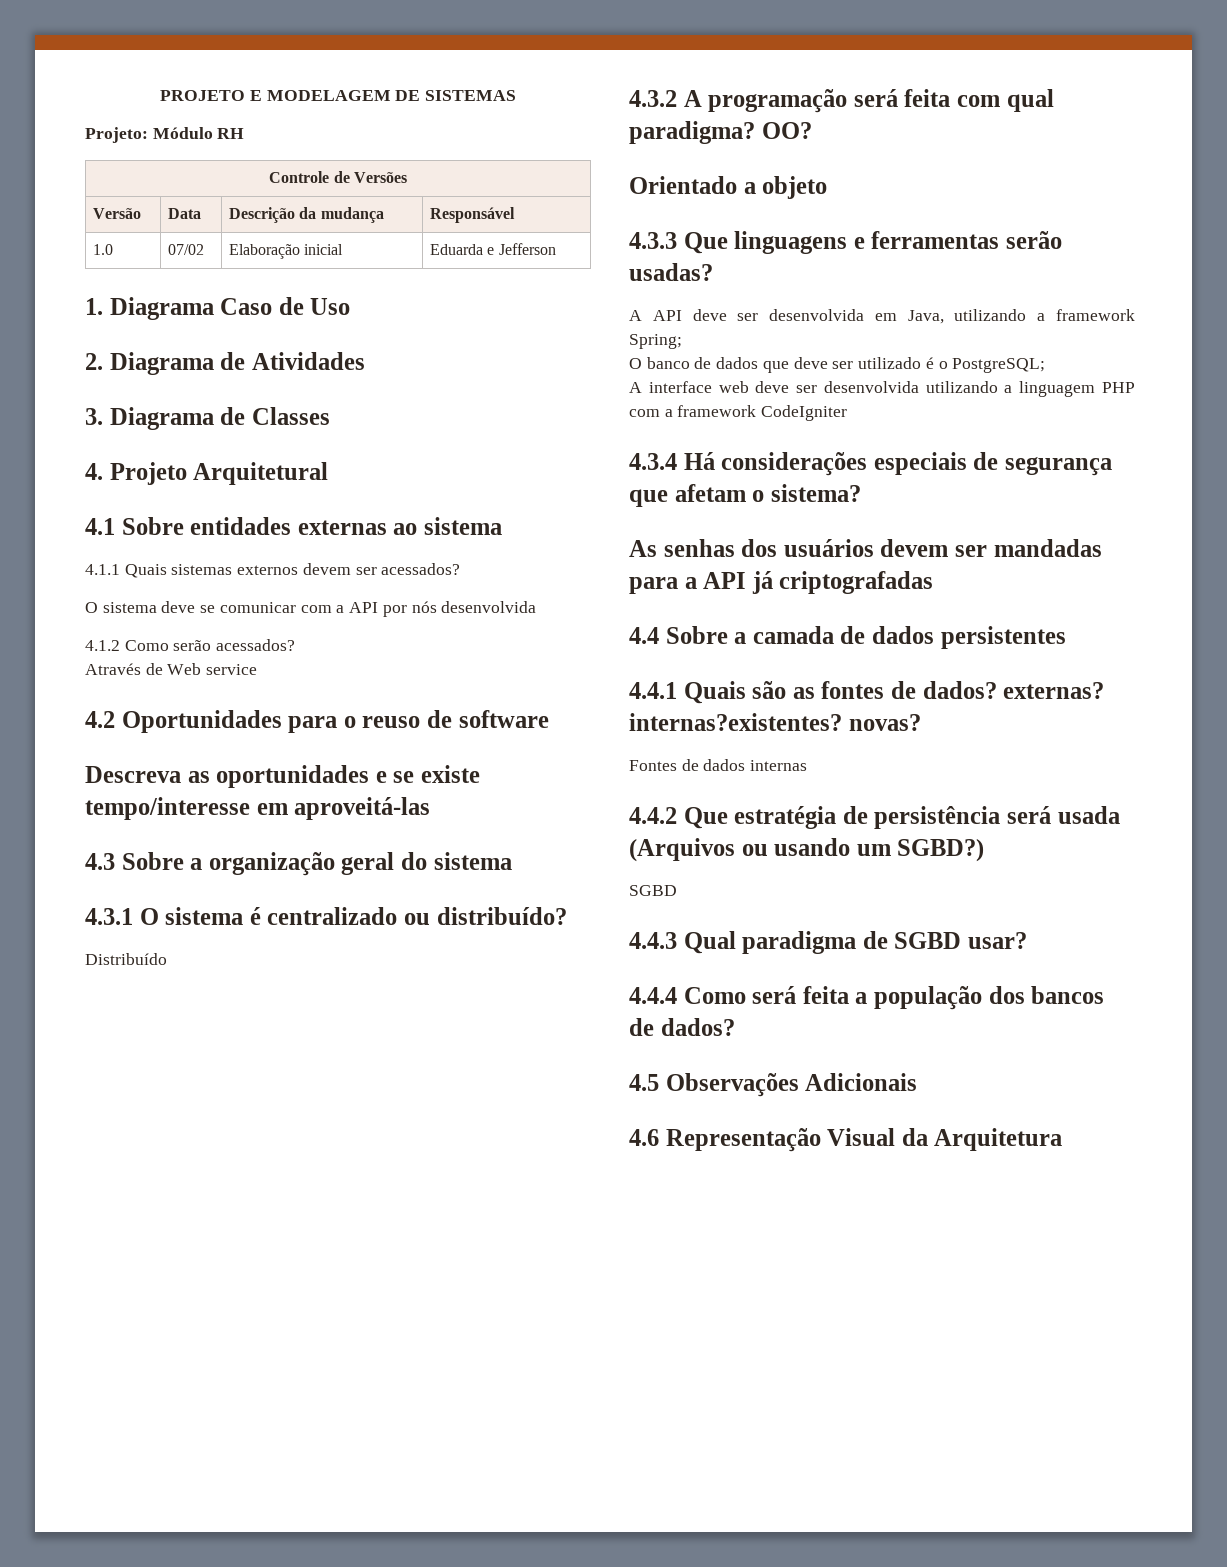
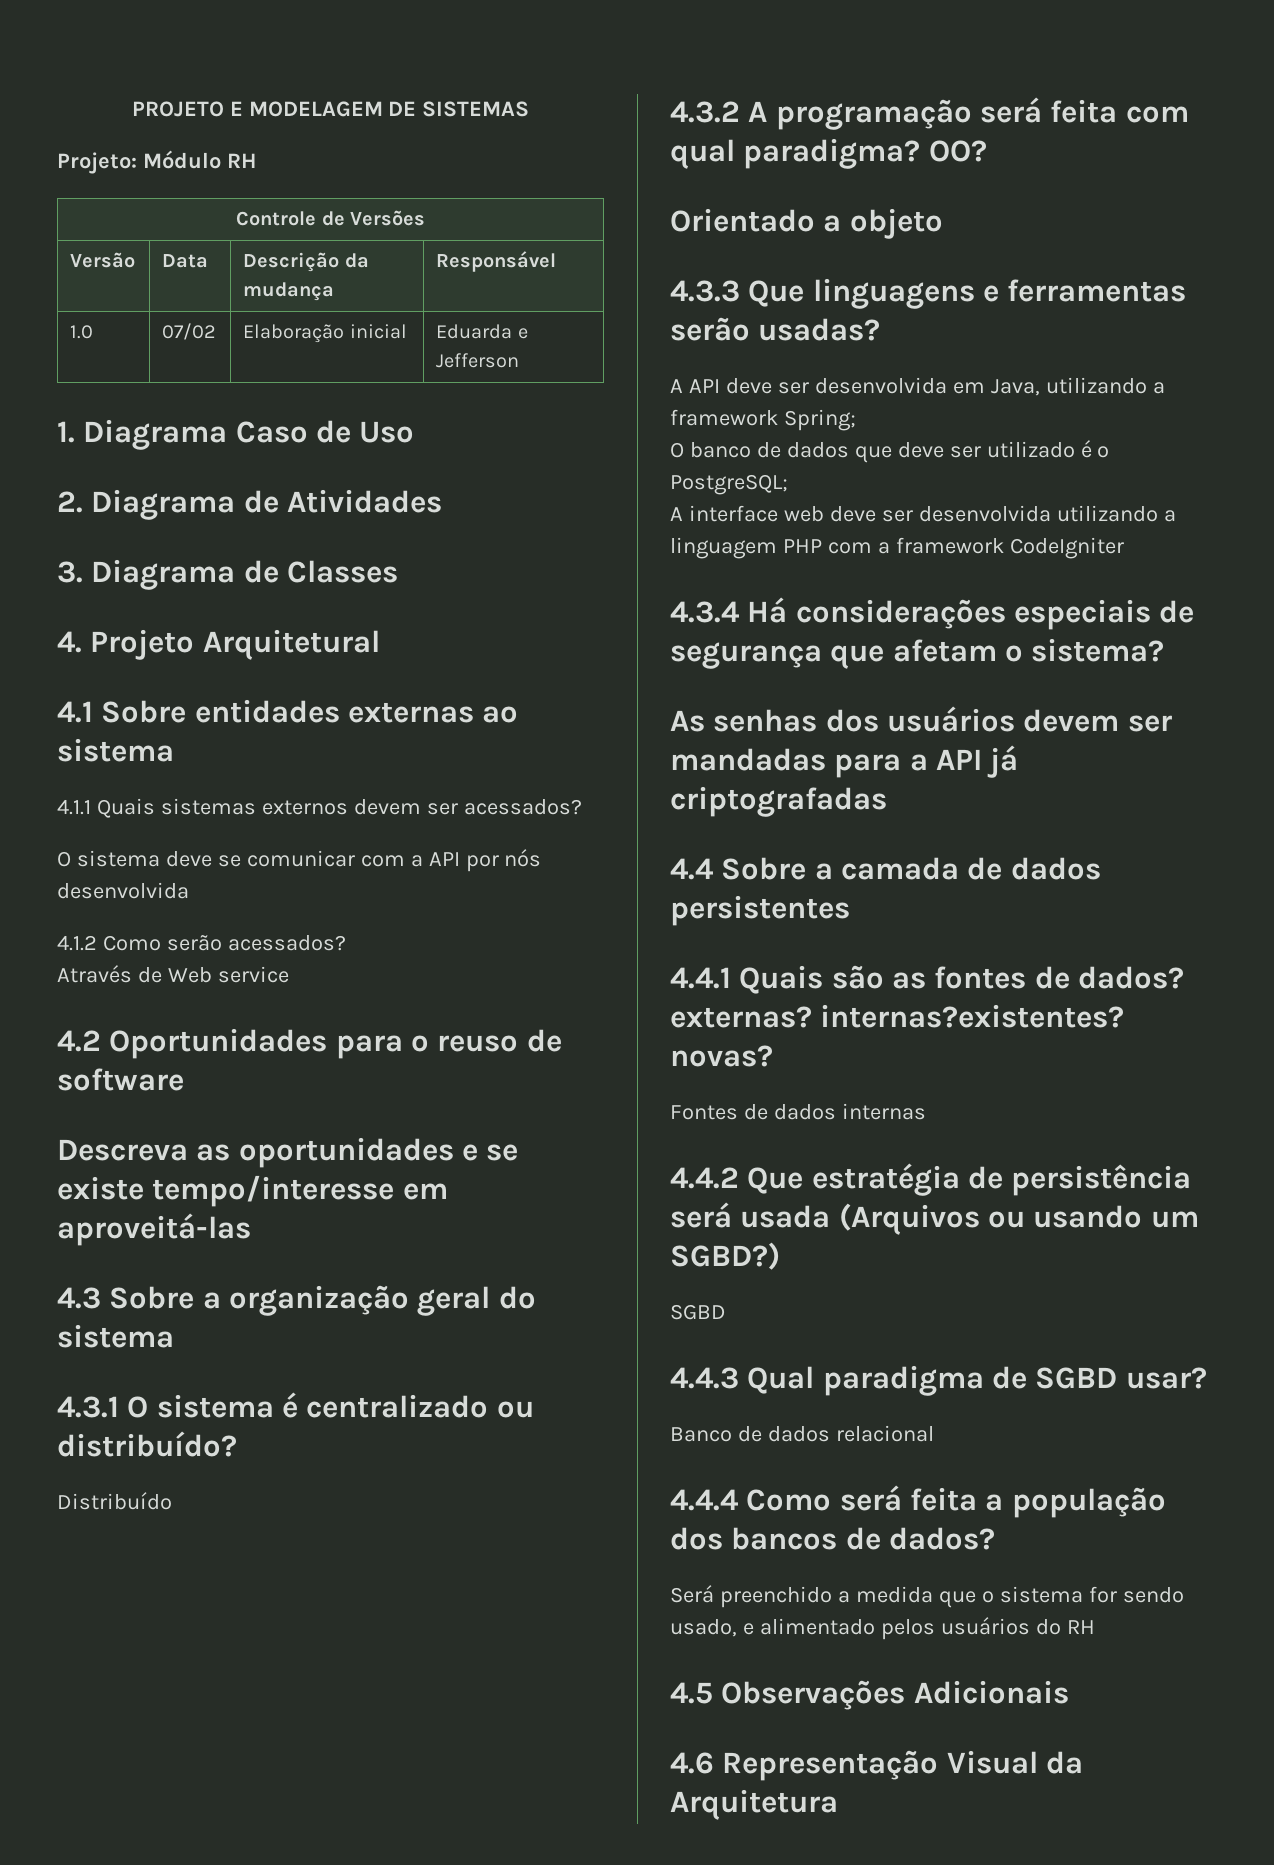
+ Banco de dados relacional
+ Será preenchido a medida que o sistema for sendo usado, e alimentado pelos usuários do RH

